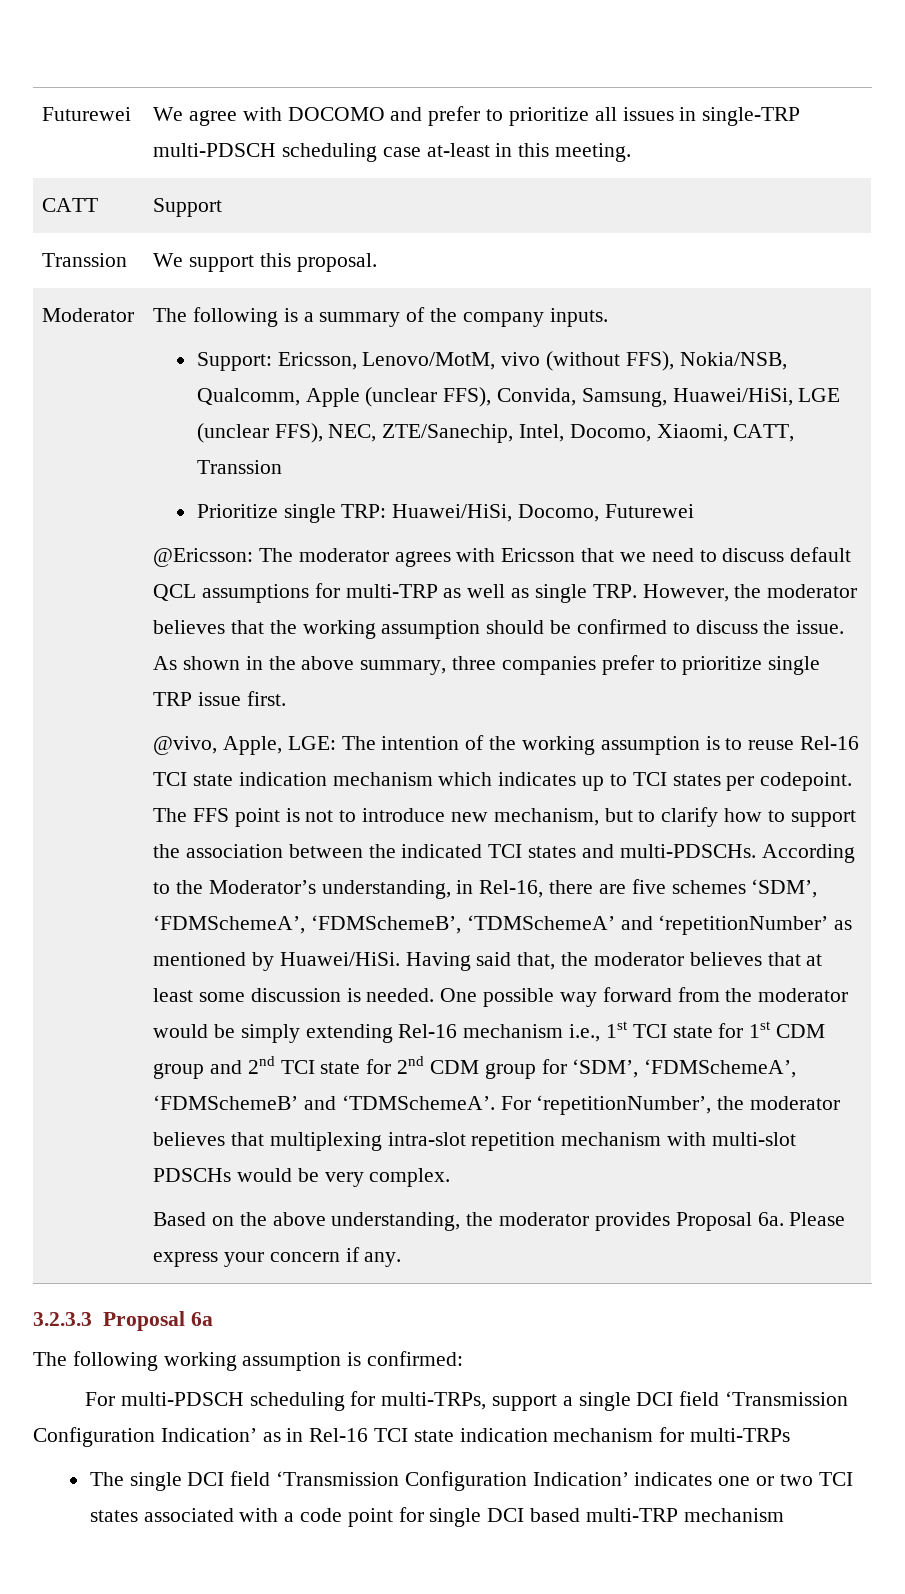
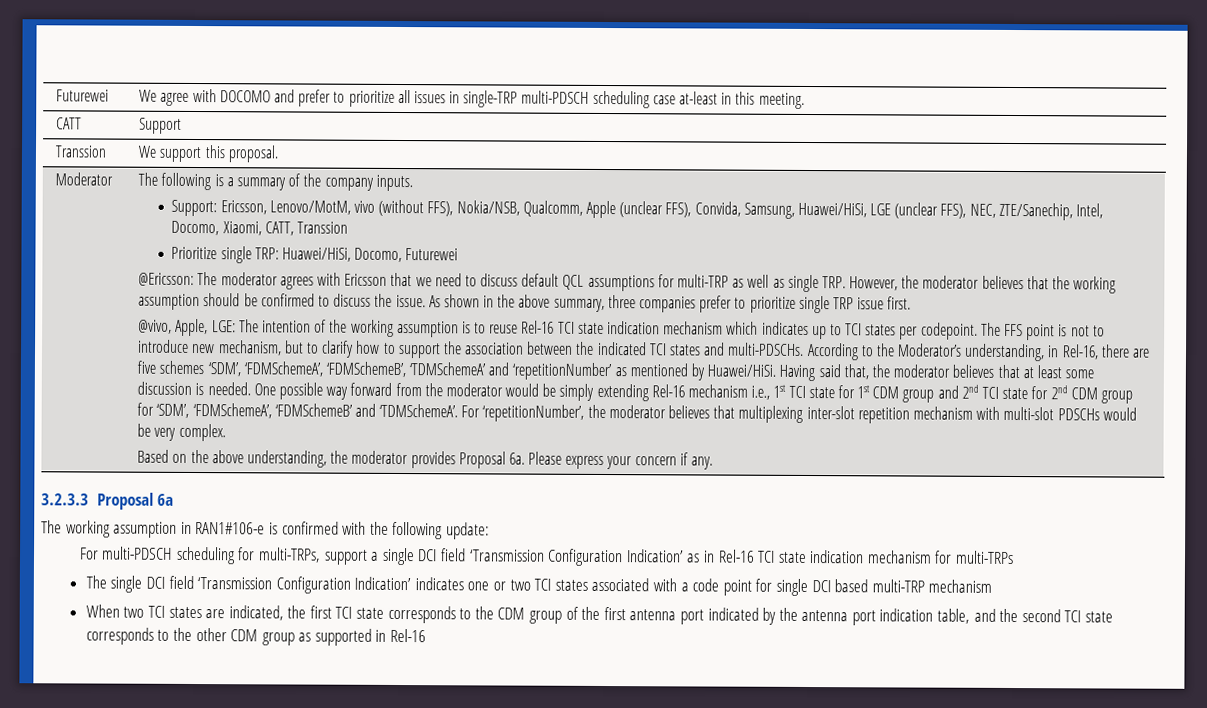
- For ‘repetitionNumber’, the moderator believes that multiplexing intra-slot repetition mechanism with multi-slot PDSCHs would be very complex.
+ For ‘repetitionNumber’, the moderator believes that multiplexing inter-slot repetition mechanism with multi-slot PDSCHs would be very complex.
- The following working assumption is confirmed:
+ The working assumption in RAN1#106-e is confirmed with the following update:
+ When two TCI states are indicated, the first TCI state corresponds to the CDM group of the first antenna port indicated by the antenna port indication table, and the second TCI state corresponds to the other CDM group as supported in Rel-16

